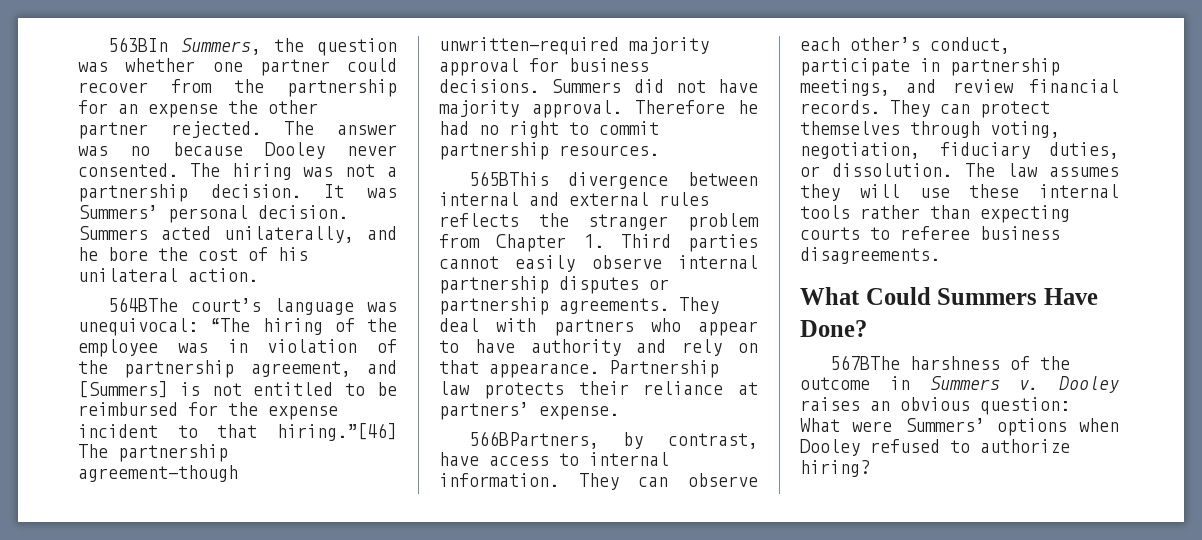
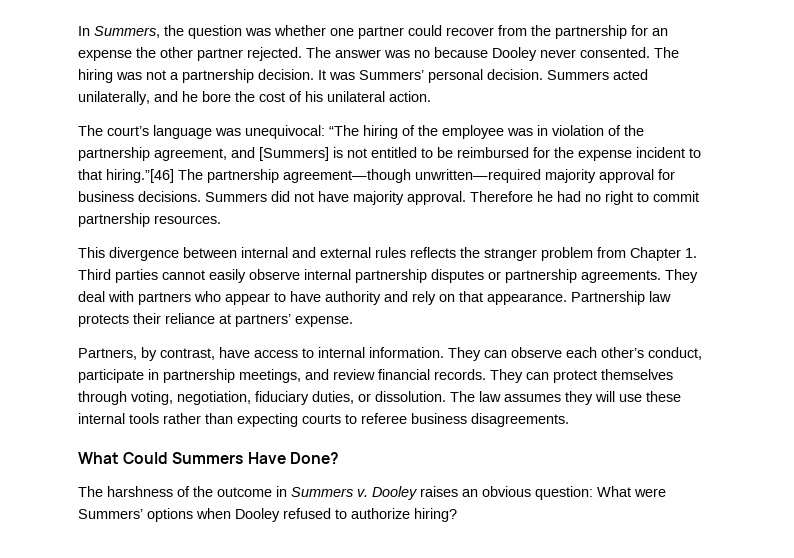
- 563BIn Summers, the question was whether one partner could recover from the partnership for an expense the other partner rejected.
+ In Summers, the question was whether one partner could recover from the partnership for an expense the other partner rejected.
- 564BThe court’s language was unequivocal: “The hiring of the employee was in violation of the partnership agreement, and [Summers] is not entitled to be reimbursed for the expense incident to that hiring.”[46] The partnership agreement—though unwritten—required majority approval for business decisions.
+ The court’s language was unequivocal: “The hiring of the employee was in violation of the partnership agreement, and [Summers] is not entitled to be reimbursed for the expense incident to that hiring.”[46] The partnership agreement—though unwritten—required majority approval for business decisions.
- 565BThis divergence between internal and external rules reflects the stranger problem from Chapter 1. Third parties cannot easily observe internal partnership disputes or partnership agreements.
+ This divergence between internal and external rules reflects the stranger problem from Chapter 1. Third parties cannot easily observe internal partnership disputes or partnership agreements.
- 566BPartners, by contrast, have access to internal information.
+ Partners, by contrast, have access to internal information.
- 567BThe harshness of the outcome in Summers v.
+ The harshness of the outcome in Summers v.

